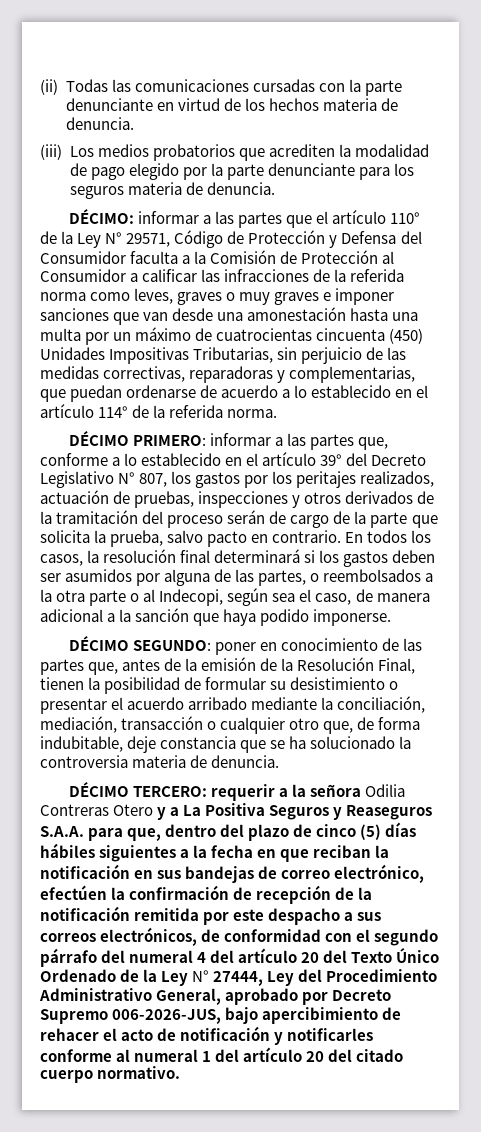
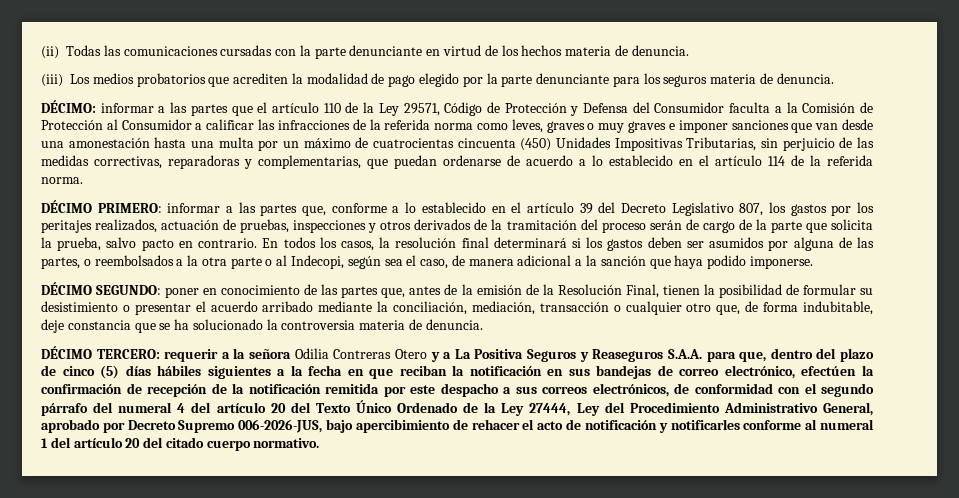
- informar a las partes que el artículo 110° de la Ley N° 29571, Código de Protección y Defensa del Consumidor faculta a la Comisión de Protección al Consumidor a calificar las infracciones de la referida norma como leves, graves o muy graves e imponer sanciones que van desde una amonestación hasta una multa por un máximo de cuatrocientas cincuenta (450) Unidades Impositivas Tributarias, sin perjuicio de las medidas correctivas, reparadoras y complementarias, que puedan ordenarse de acuerdo a lo establecido en el artículo 114° de la referida norma.
+ informar a las partes que el artículo 110 de la Ley 29571, Código de Protección y Defensa del Consumidor faculta a la Comisión de Protección al Consumidor a calificar las infracciones de la referida norma como leves, graves o muy graves e imponer sanciones que van desde una amonestación hasta una multa por un máximo de cuatrocientas cincuenta (450) Unidades Impositivas Tributarias, sin perjuicio de las medidas correctivas, reparadoras y complementarias, que puedan ordenarse de acuerdo a lo establecido en el artículo 114 de la referida norma.
- DÉCIMO PRIMERO: informar a las partes que, conforme a lo establecido en el artículo 39° del Decreto Legislativo N° 807, los gastos por los peritajes realizados, actuación de pruebas, inspecciones y otros derivados de la tramitación del proceso serán de cargo de la parte que solicita la prueba, salvo pacto en contrario.
+ DÉCIMO PRIMERO: informar a las partes que, conforme a lo establecido en el artículo 39 del Decreto Legislativo 807, los gastos por los peritajes realizados, actuación de pruebas, inspecciones y otros derivados de la tramitación del proceso serán de cargo de la parte que solicita la prueba, salvo pacto en contrario.
- requerir a la señora Odilia Contreras Otero y a La Positiva Seguros y Reaseguros S.A.A. para que, dentro del plazo de cinco (5) días hábiles siguientes a la fecha en que reciban la notificación en sus bandejas de correo electrónico, efectúen la confirmación de recepción de la notificación remitida por este despacho a sus correos electrónicos, de conformidad con el segundo párrafo del numeral 4 del artículo 20 del Texto Único Ordenado de la Ley N° 27444, Ley del Procedimiento Administrativo General, aprobado por Decreto Supremo 006-2026-JUS, bajo apercibimiento de rehacer el acto de notificación y notificarles conforme al numeral 1 del artículo 20 del citado cuerpo normativo.
+ requerir a la señora Odilia Contreras Otero y a La Positiva Seguros y Reaseguros S.A.A. para que, dentro del plazo de cinco (5) días hábiles siguientes a la fecha en que reciban la notificación en sus bandejas de correo electrónico, efectúen la confirmación de recepción de la notificación remitida por este despacho a sus correos electrónicos, de conformidad con el segundo párrafo del numeral 4 del artículo 20 del Texto Único Ordenado de la Ley 27444, Ley del Procedimiento Administrativo General, aprobado por Decreto Supremo 006-2026-JUS, bajo apercibimiento de rehacer el acto de notificación y notificarles conforme al numeral 1 del artículo 20 del citado cuerpo normativo.

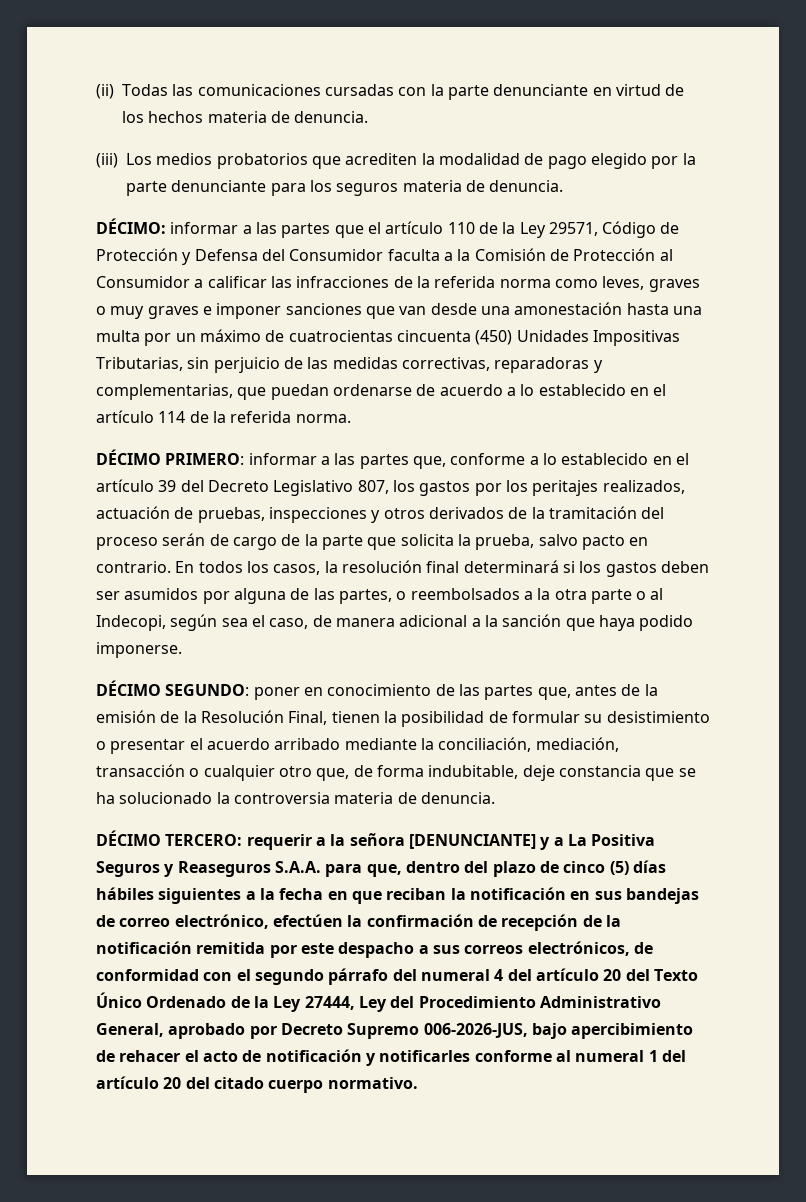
- requerir a la señora Odilia Contreras Otero y a La Positiva Seguros y Reaseguros S.A.A. para que, dentro del plazo de cinco (5) días hábiles siguientes a la fecha en que reciban la notificación en sus bandejas de correo electrónico, efectúen la confirmación de recepción de la notificación remitida por este despacho a sus correos electrónicos, de conformidad con el segundo párrafo del numeral 4 del artículo 20 del Texto Único Ordenado de la Ley 27444, Ley del Procedimiento Administrativo General, aprobado por Decreto Supremo 006-2026-JUS, bajo apercibimiento de rehacer el acto de notificación y notificarles conforme al numeral 1 del artículo 20 del citado cuerpo normativo.
+ requerir a la señora [DENUNCIANTE] y a La Positiva Seguros y Reaseguros S.A.A. para que, dentro del plazo de cinco (5) días hábiles siguientes a la fecha en que reciban la notificación en sus bandejas de correo electrónico, efectúen la confirmación de recepción de la notificación remitida por este despacho a sus correos electrónicos, de conformidad con el segundo párrafo del numeral 4 del artículo 20 del Texto Único Ordenado de la Ley 27444, Ley del Procedimiento Administrativo General, aprobado por Decreto Supremo 006-2026-JUS, bajo apercibimiento de rehacer el acto de notificación y notificarles conforme al numeral 1 del artículo 20 del citado cuerpo normativo.

